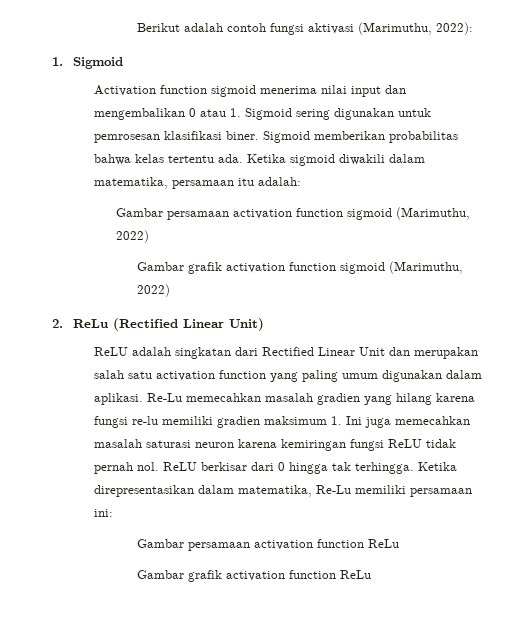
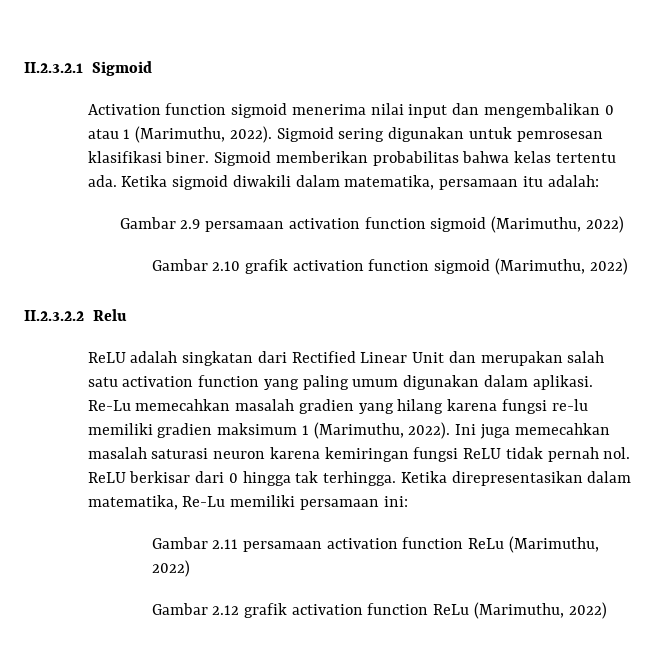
- Berikut adalah contoh fungsi aktivasi (Marimuthu, 2022):
- 1. Sigmoid
+ II.2.3.2.1 Sigmoid
- Activation function sigmoid menerima nilai input dan mengembalikan 0 atau 1. Sigmoid sering digunakan untuk pemrosesan klasifikasi biner.
+ Activation function sigmoid menerima nilai input dan mengembalikan 0 atau 1 (Marimuthu, 2022). Sigmoid sering digunakan untuk pemrosesan klasifikasi biner.
- Gambar persamaan activation function sigmoid (Marimuthu, 2022)
+ Gambar 2.9 persamaan activation function sigmoid (Marimuthu, 2022)
- Gambar grafik activation function sigmoid (Marimuthu, 2022)
+ Gambar 2.10 grafik activation function sigmoid (Marimuthu, 2022)
- 2. ReLu (Rectified Linear Unit)
+ II.2.3.2.2 Relu
- Re-Lu memecahkan masalah gradien yang hilang karena fungsi re-lu memiliki gradien maksimum 1. Ini juga memecahkan masalah saturasi neuron karena kemiringan fungsi ReLU tidak pernah nol.
+ Re-Lu memecahkan masalah gradien yang hilang karena fungsi re-lu memiliki gradien maksimum 1 (Marimuthu, 2022). Ini juga memecahkan masalah saturasi neuron karena kemiringan fungsi ReLU tidak pernah nol.
- Gambar persamaan activation function ReLu
- Gambar grafik activation function ReLu
+ Gambar 2.11 persamaan activation function ReLu (Marimuthu, 2022)
+ Gambar 2.12 grafik activation function ReLu (Marimuthu, 2022)

